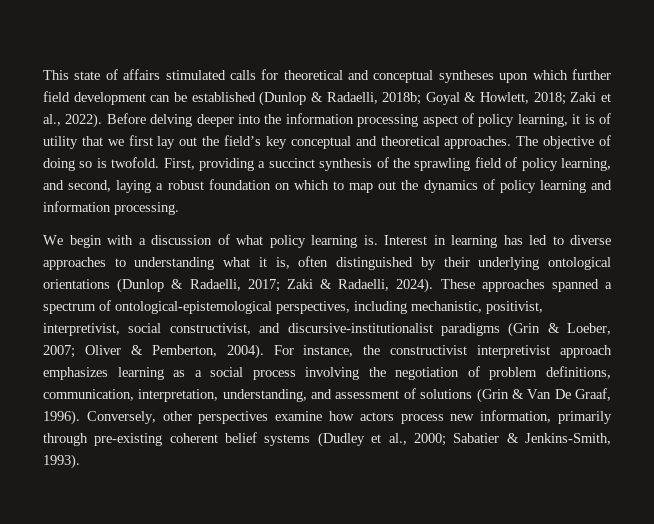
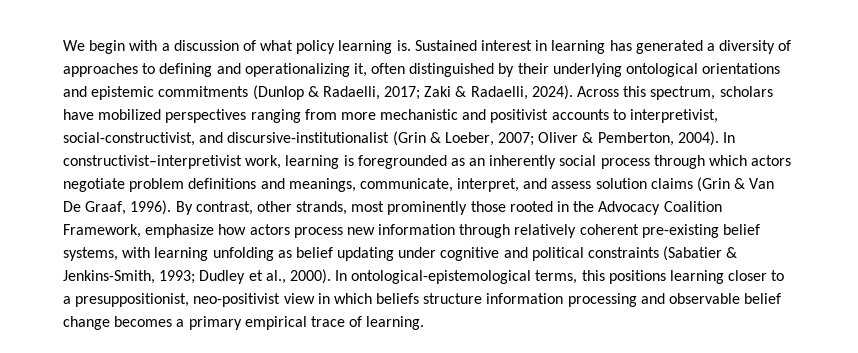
- This state of affairs stimulated calls for theoretical and conceptual syntheses upon which further field development can be established (Dunlop & Radaelli, 2018b; Goyal & Howlett, 2018; Zaki et al., 2022). Before delving deeper into the information processing aspect of policy learning, it is of utility that we first lay out the field’s key conceptual and theoretical approaches. The objective of doing so is twofold. First, providing a succinct synthesis of the sprawling field of policy learning, and second, laying a robust foundation on which to map out the dynamics of policy learning and information processing.
- Interest in learning has led to diverse approaches to understanding what it is, often distinguished by their underlying ontological orientations (Dunlop & Radaelli, 2017; Zaki & Radaelli, 2024).
+ Sustained interest in learning has generated a diversity of approaches to defining and operationalizing it, often distinguished by their underlying ontological orientations and epistemic commitments (Dunlop & Radaelli, 2017; Zaki & Radaelli, 2024).
- These approaches spanned a spectrum of ontological-epistemological perspectives, including mechanistic, positivist, interpretivist, social constructivist, and discursive-institutionalist paradigms (Grin & Loeber, 2007; Oliver & Pemberton, 2004).
+ Across this spectrum, scholars have mobilized perspectives ranging from more mechanistic and positivist accounts to interpretivist, social-constructivist, and discursive-institutionalist (Grin & Loeber, 2007; Oliver & Pemberton, 2004).
- For instance, the constructivist interpretivist approach emphasizes learning as a social process involving the negotiation of problem definitions, communication, interpretation, understanding, and assessment of solutions (Grin & Van De Graaf, 1996).
+ In constructivist–interpretivist work, learning is foregrounded as an inherently social process through which actors negotiate problem definitions and meanings, communicate, interpret, and assess solution claims (Grin & Van De Graaf, 1996).
- Conversely, other perspectives examine how actors process new information, primarily through pre-existing coherent belief systems (Dudley et al., 2000; Sabatier & Jenkins-Smith, 1993).
+ By contrast, other strands, most prominently those rooted in the Advocacy Coalition Framework, emphasize how actors process new information through relatively coherent pre-existing belief systems, with learning unfolding as belief updating under cognitive and political constraints (Sabatier & Jenkins-Smith, 1993; Dudley et al., 2000). In ontological-epistemological terms, this positions learning closer to a presuppositionist, neo-positivist view in which beliefs structure information processing and observable belief change becomes a primary empirical trace of learning.

